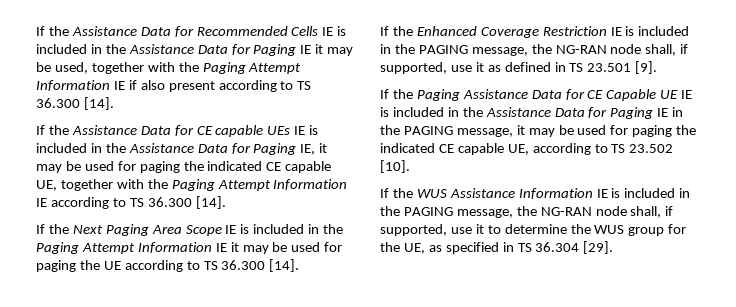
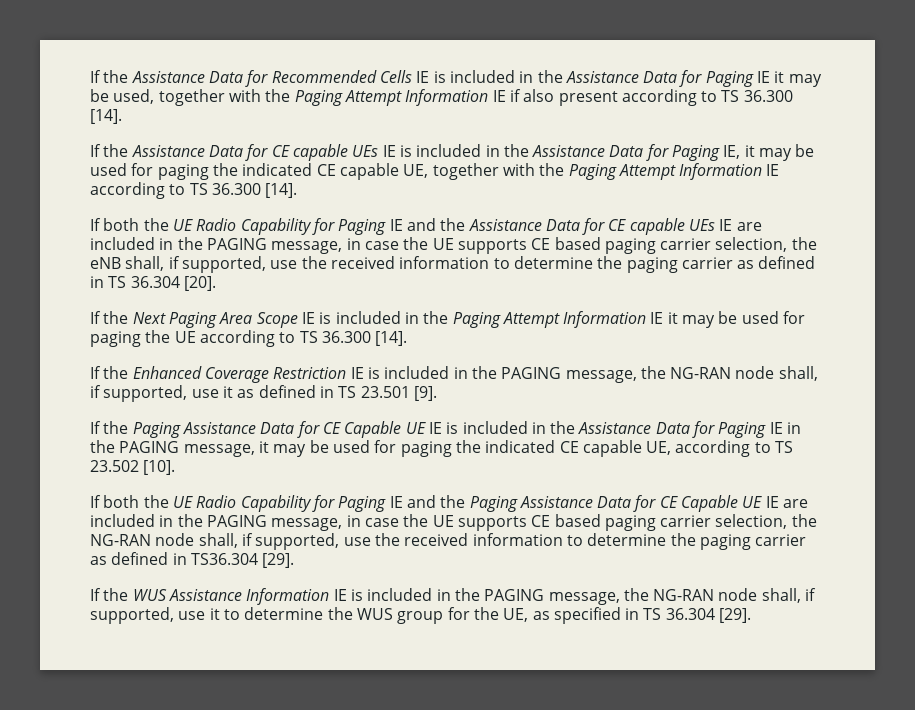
+ If both the UE Radio Capability for Paging IE and the Assistance Data for CE capable UEs IE are included in the PAGING message, in case the UE supports CE based paging carrier selection, the eNB shall, if supported, use the received information to determine the paging carrier as defined in TS 36.304 [20].
+ If both the UE Radio Capability for Paging IE and the Paging Assistance Data for CE Capable UE IE are included in the PAGING message, in case the UE supports CE based paging carrier selection, the NG-RAN node shall, if supported, use the received information to determine the paging carrier as defined in TS36.304 [29].

